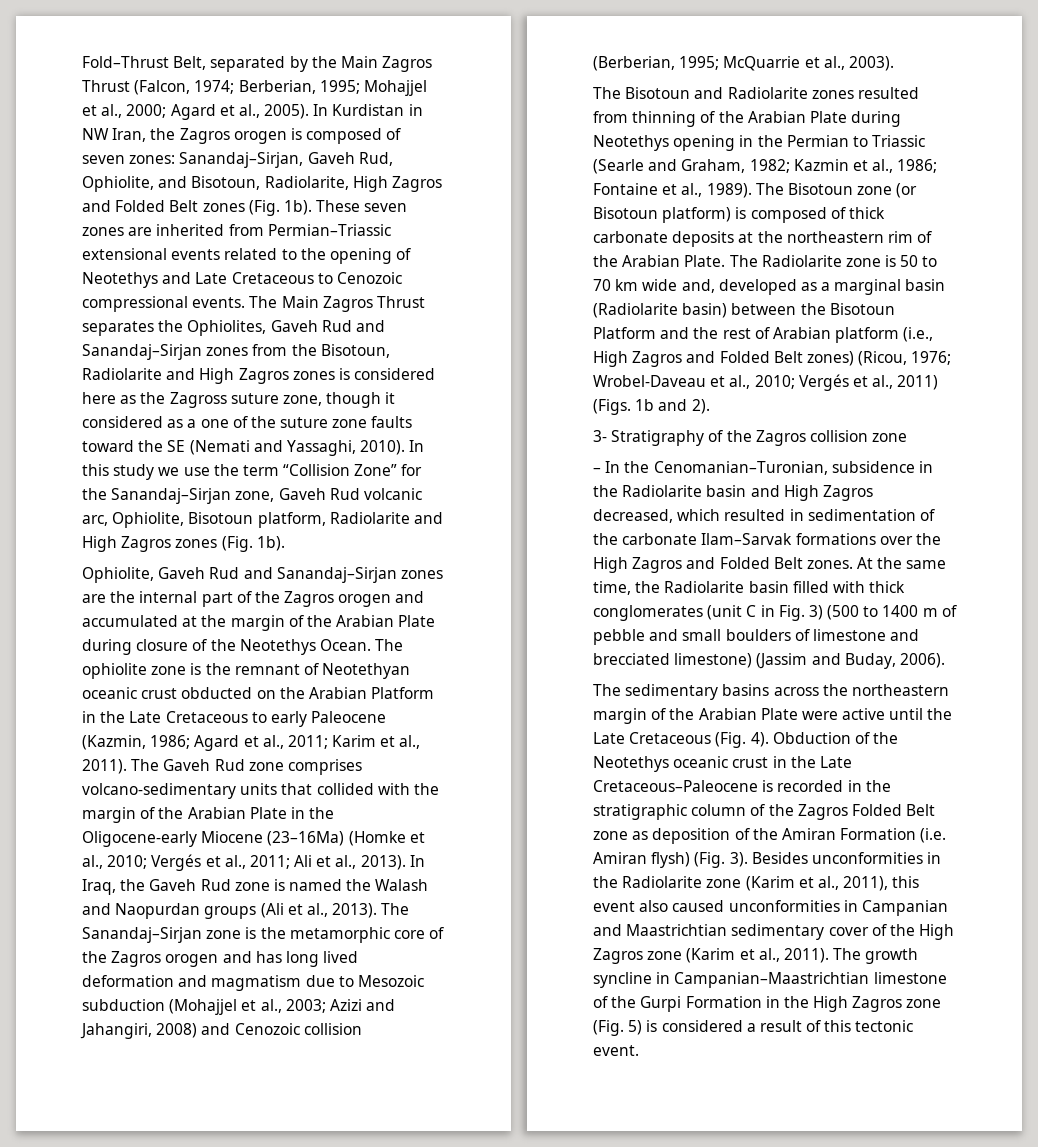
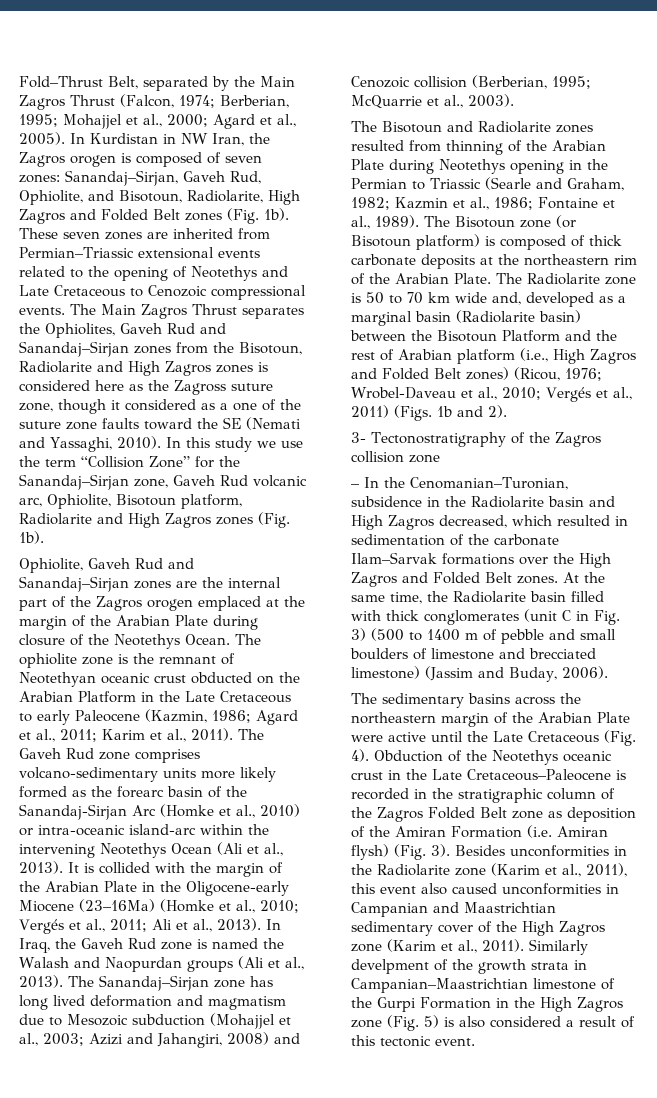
- Ophiolite, Gaveh Rud and Sanandaj–Sirjan zones are the internal part of the Zagros orogen and accumulated at the margin of the Arabian Plate during closure of the Neotethys Ocean.
+ Ophiolite, Gaveh Rud and Sanandaj–Sirjan zones are the internal part of the Zagros orogen emplaced at the margin of the Arabian Plate during closure of the Neotethys Ocean.
- The Gaveh Rud zone comprises volcano-sedimentary units that collided with the margin of the Arabian Plate in the Oligocene-early Miocene (23–16Ma) (Homke et al., 2010; Vergés et al., 2011; Ali et al., 2013).
+ The Gaveh Rud zone comprises volcano-sedimentary units more likely formed as the forearc basin of the Sanandaj-Sirjan Arc (Homke et al., 2010) or intra-oceanic island-arc within the intervening Neotethys Ocean (Ali et al., 2013). It is collided with the margin of the Arabian Plate in the Oligocene-early Miocene (23–16Ma) (Homke et al., 2010; Vergés et al., 2011; Ali et al., 2013).
- The Sanandaj–Sirjan zone is the metamorphic core of the Zagros orogen and has long lived deformation and magmatism due to Mesozoic subduction (Mohajjel et al., 2003; Azizi and Jahangiri, 2008) and Cenozoic collision (Berberian, 1995; McQuarrie et al., 2003).
+ The Sanandaj–Sirjan zone has long lived deformation and magmatism due to Mesozoic subduction (Mohajjel et al., 2003; Azizi and Jahangiri, 2008) and Cenozoic collision (Berberian, 1995; McQuarrie et al., 2003).
- 3- Stratigraphy of the Zagros collision zone
+ 3- Tectonostratigraphy of the Zagros collision zone
- The growth syncline in Campanian–Maastrichtian limestone of the Gurpi Formation in the High Zagros zone (Fig. 5) is considered a result of this tectonic event.
+ Similarly develpment of the growth strata in Campanian–Maastrichtian limestone of the Gurpi Formation in the High Zagros zone (Fig. 5) is also considered a result of this tectonic event.

